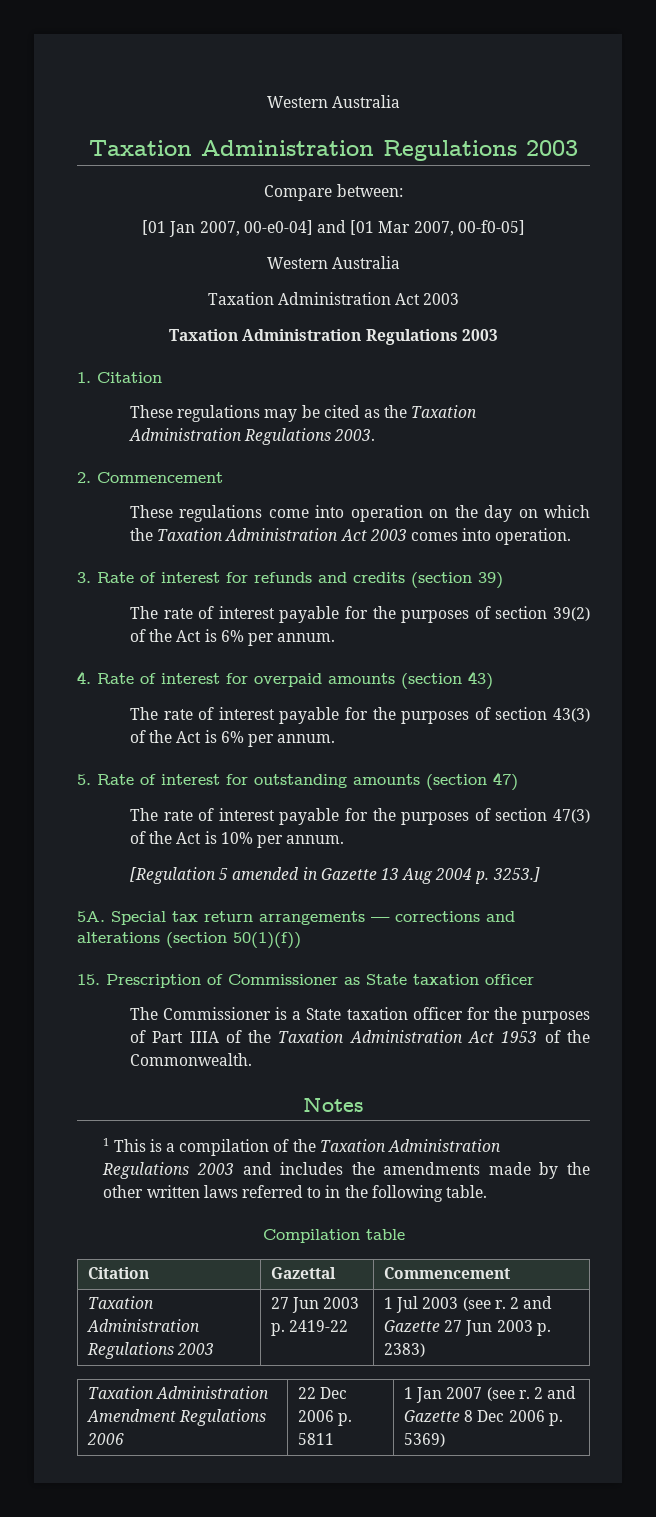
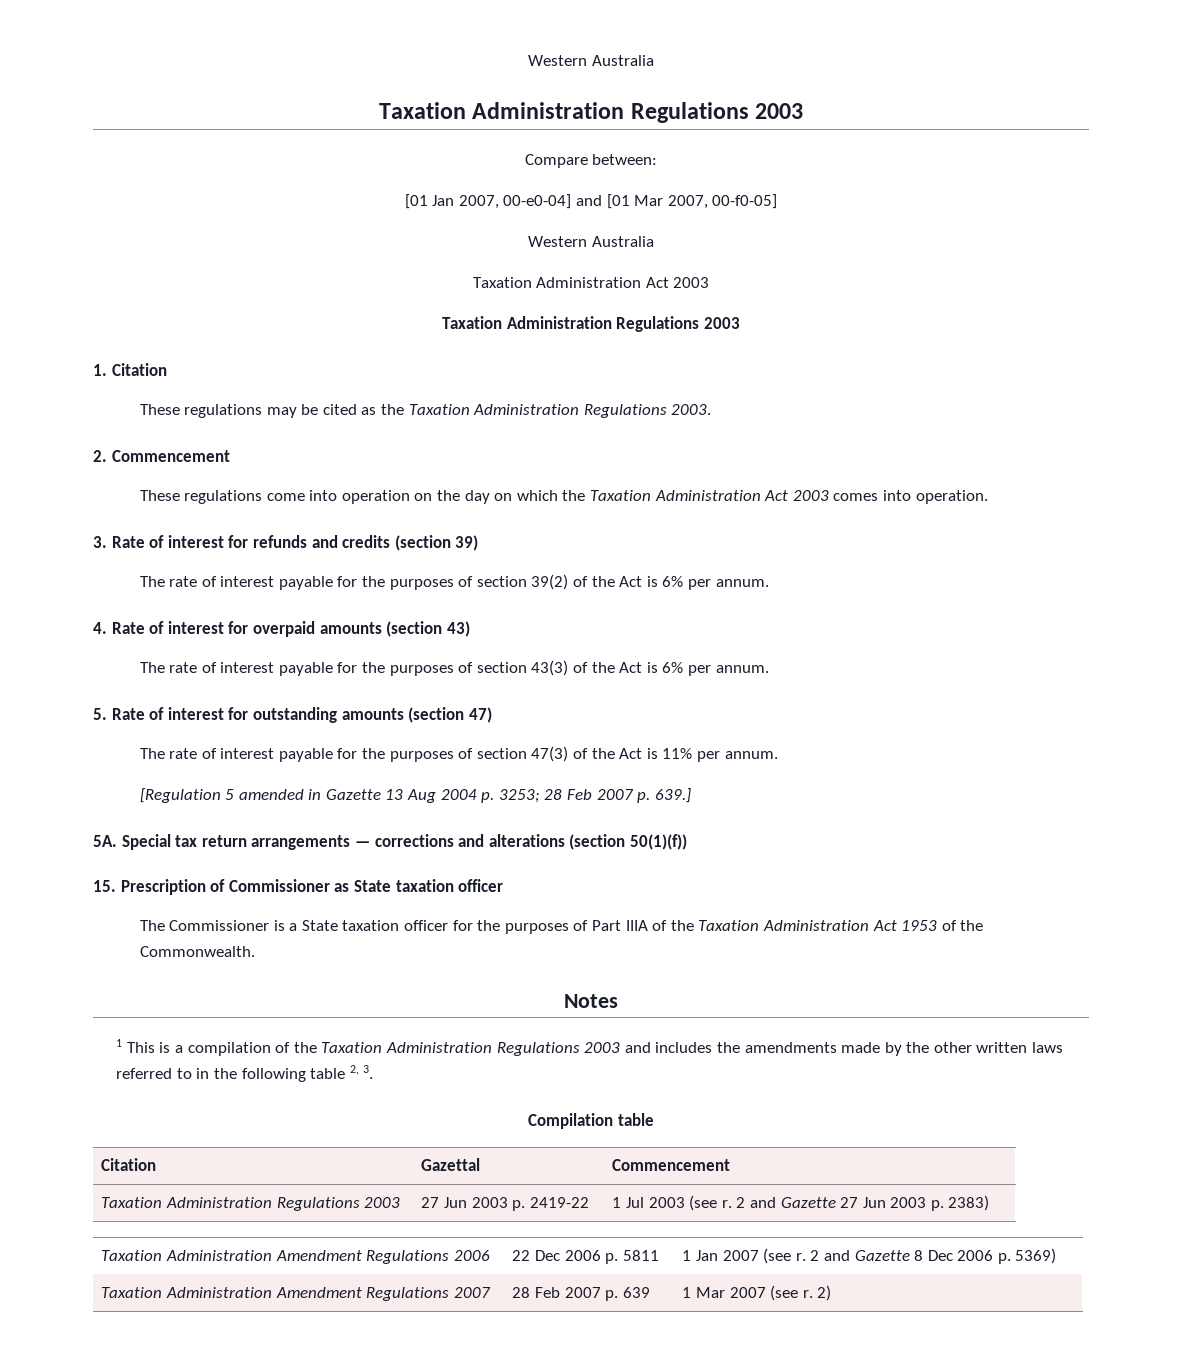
- The rate of interest payable for the purposes of section 47(3) of the Act is 10% per annum.
+ The rate of interest payable for the purposes of section 47(3) of the Act is 11% per annum.
- [Regulation 5 amended in Gazette 13 Aug 2004 p. 3253.]
+ [Regulation 5 amended in Gazette 13 Aug 2004 p. 3253; 28 Feb 2007 p. 639.]
- 1 This is a compilation of the Taxation Administration Regulations 2003 and includes the amendments made by the other written laws referred to in the following table.
+ 1 This is a compilation of the Taxation Administration Regulations 2003 and includes the amendments made by the other written laws referred to in the following table 2, 3.
+ Taxation Administration Amendment Regulations 2007 | 28 Feb 2007 p. 639 | 1 Mar 2007 (see r. 2)

